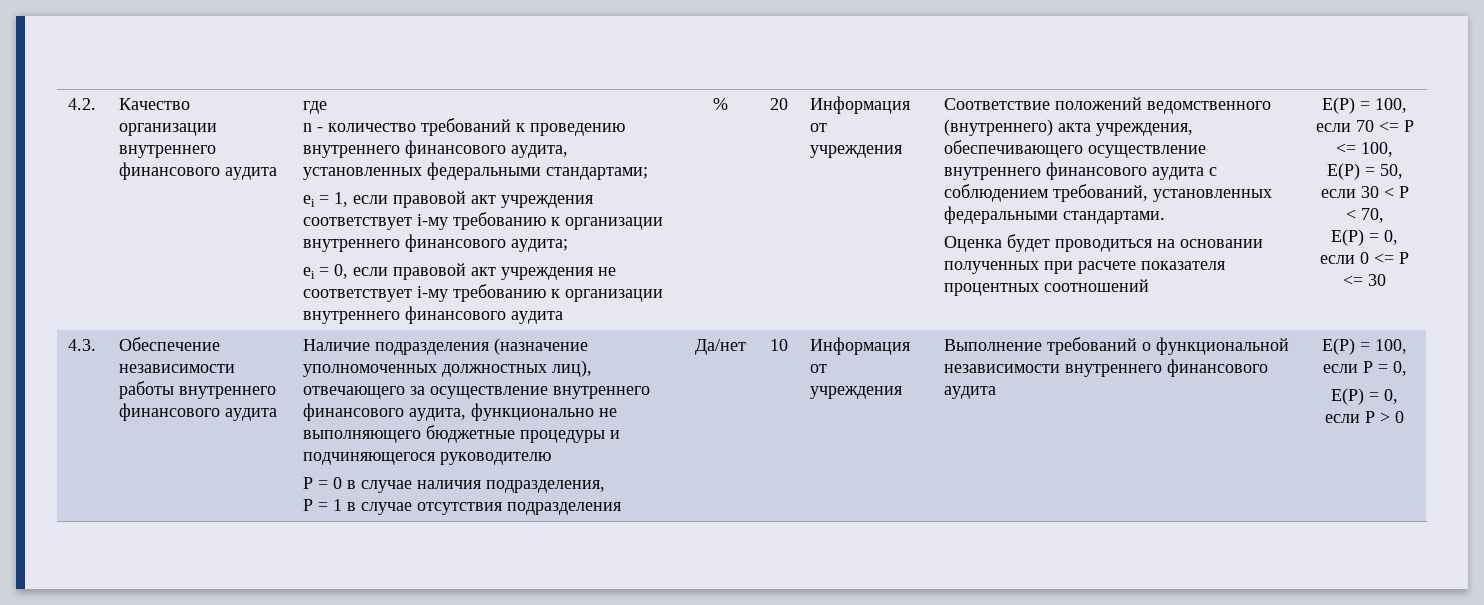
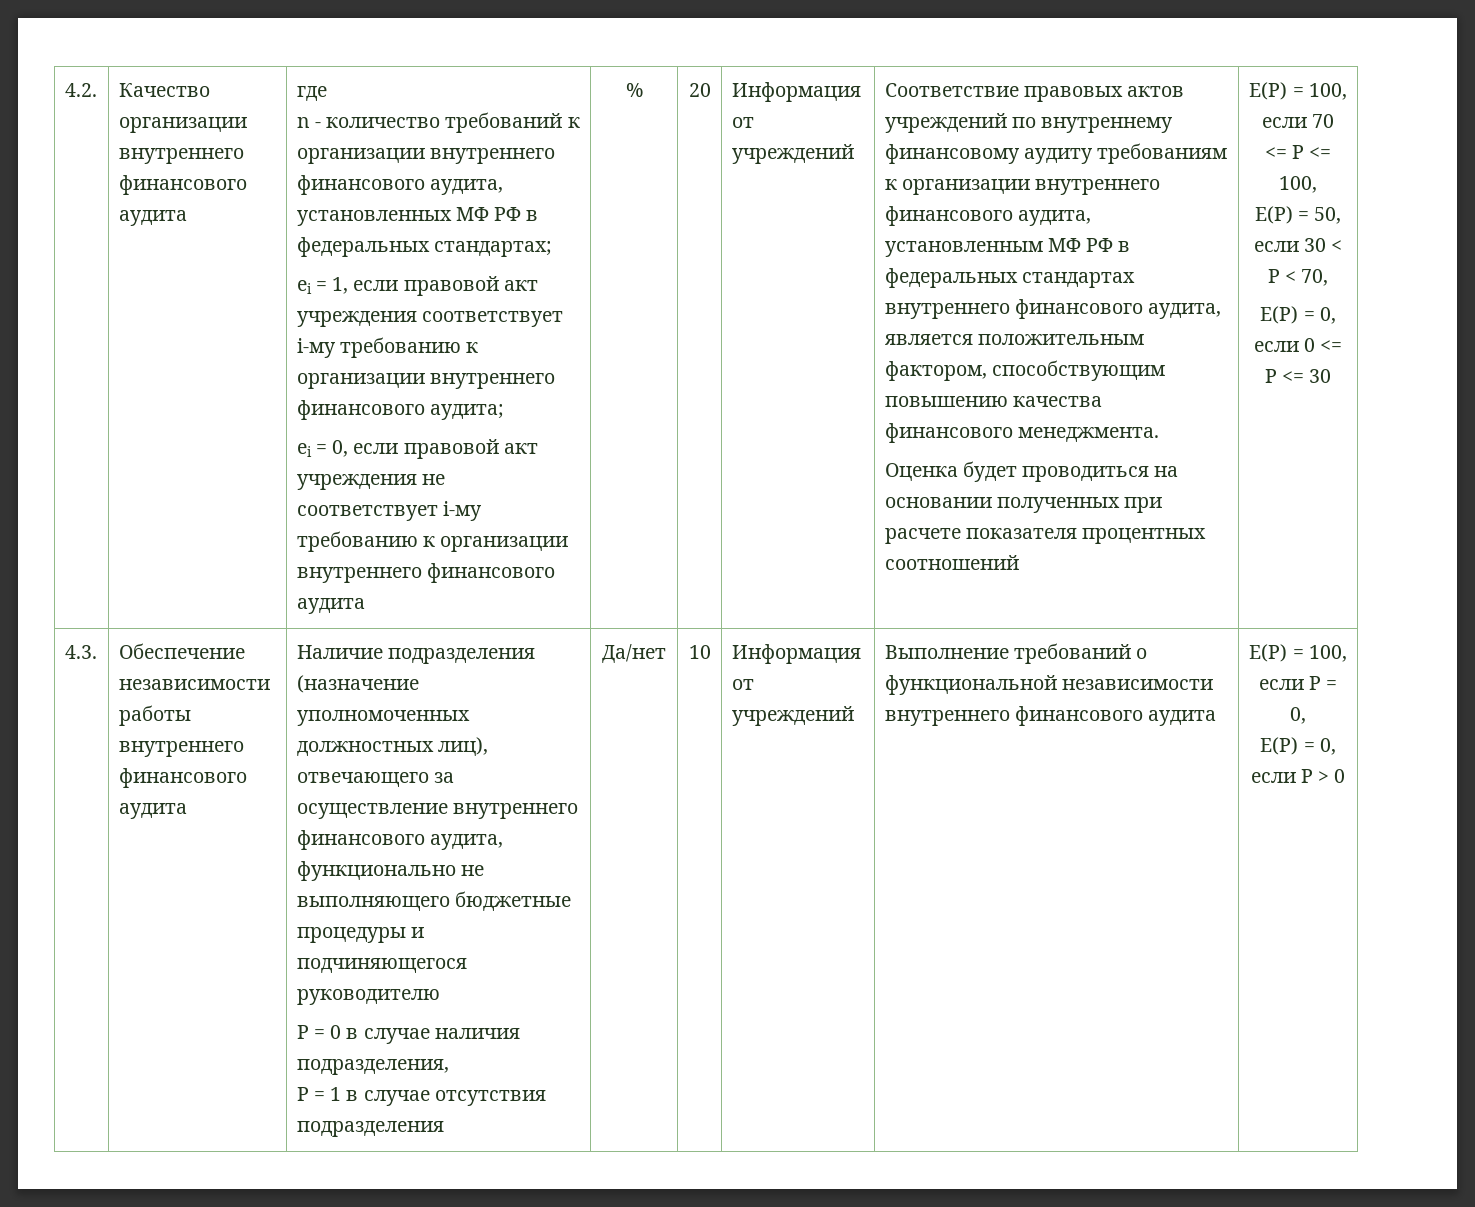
- n - количество требований к проведению внутреннего финансового аудита, установленных федеральными стандартами;
+ n - количество требований к организации внутреннего финансового аудита, установленных МФ РФ в федеральных стандартах;
- 20 | Информация от учреждения
+ 20 | Информация от учреждений
- Соответствие положений ведомственного (внутреннего) акта учреждения, обеспечивающего осуществление внутреннего финансового аудита с соблюдением требований, установленных федеральными стандартами.
+ Соответствие правовых актов учреждений по внутреннему финансовому аудиту требованиям к организации внутреннего финансового аудита, установленным МФ РФ в федеральных стандартах внутреннего финансового аудита, является положительным фактором, способствующим повышению качества финансового менеджмента.
- 10 | Информация от учреждения
+ 10 | Информация от учреждений

